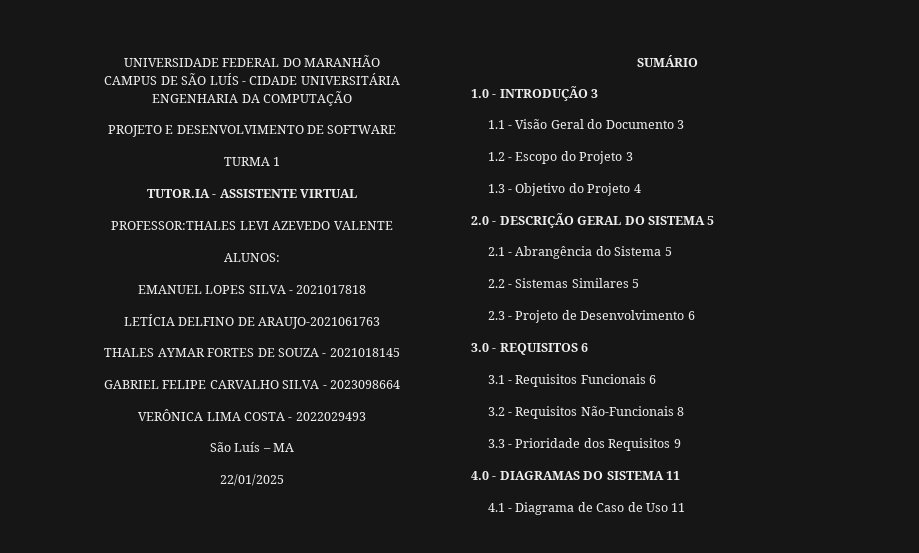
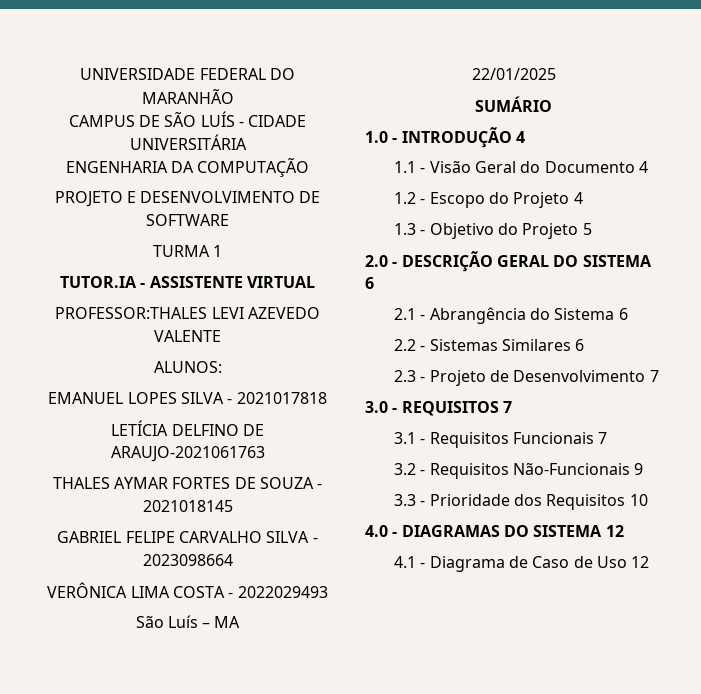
- 1.0 - INTRODUÇÃO 3
+ 1.0 - INTRODUÇÃO 4
- 1.1 - Visão Geral do Documento 3
+ 1.1 - Visão Geral do Documento 4
- 1.2 - Escopo do Projeto 3
+ 1.2 - Escopo do Projeto 4
- 1.3 - Objetivo do Projeto 4
+ 1.3 - Objetivo do Projeto 5
- 2.0 - DESCRIÇÃO GERAL DO SISTEMA 5
+ 2.0 - DESCRIÇÃO GERAL DO SISTEMA 6
- 2.1 - Abrangência do Sistema 5
+ 2.1 - Abrangência do Sistema 6
- 2.2 - Sistemas Similares 5
+ 2.2 - Sistemas Similares 6
- 2.3 - Projeto de Desenvolvimento 6
+ 2.3 - Projeto de Desenvolvimento 7
- 3.0 - REQUISITOS 6
+ 3.0 - REQUISITOS 7
- 3.1 - Requisitos Funcionais 6
+ 3.1 - Requisitos Funcionais 7
- 3.2 - Requisitos Não-Funcionais 8
+ 3.2 - Requisitos Não-Funcionais 9
- 3.3 - Prioridade dos Requisitos 9
+ 3.3 - Prioridade dos Requisitos 10
- 4.0 - DIAGRAMAS DO SISTEMA 11
+ 4.0 - DIAGRAMAS DO SISTEMA 12
- 4.1 - Diagrama de Caso de Uso 11
+ 4.1 - Diagrama de Caso de Uso 12

